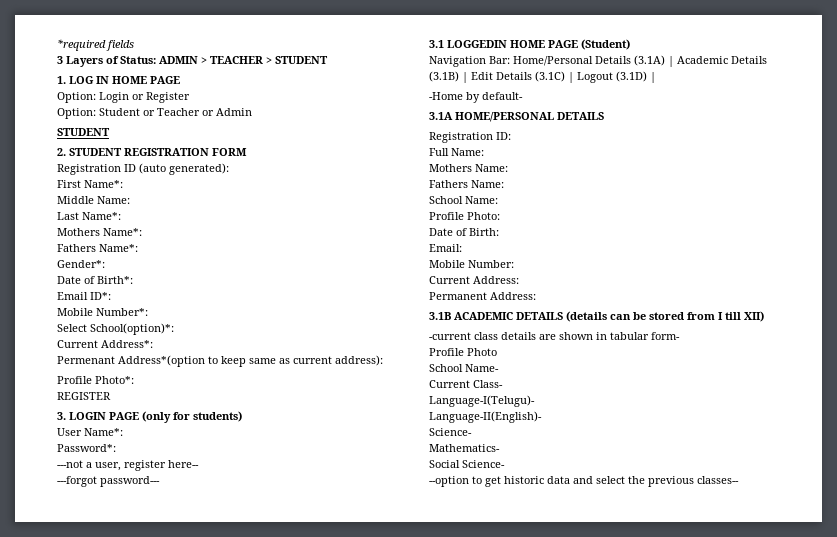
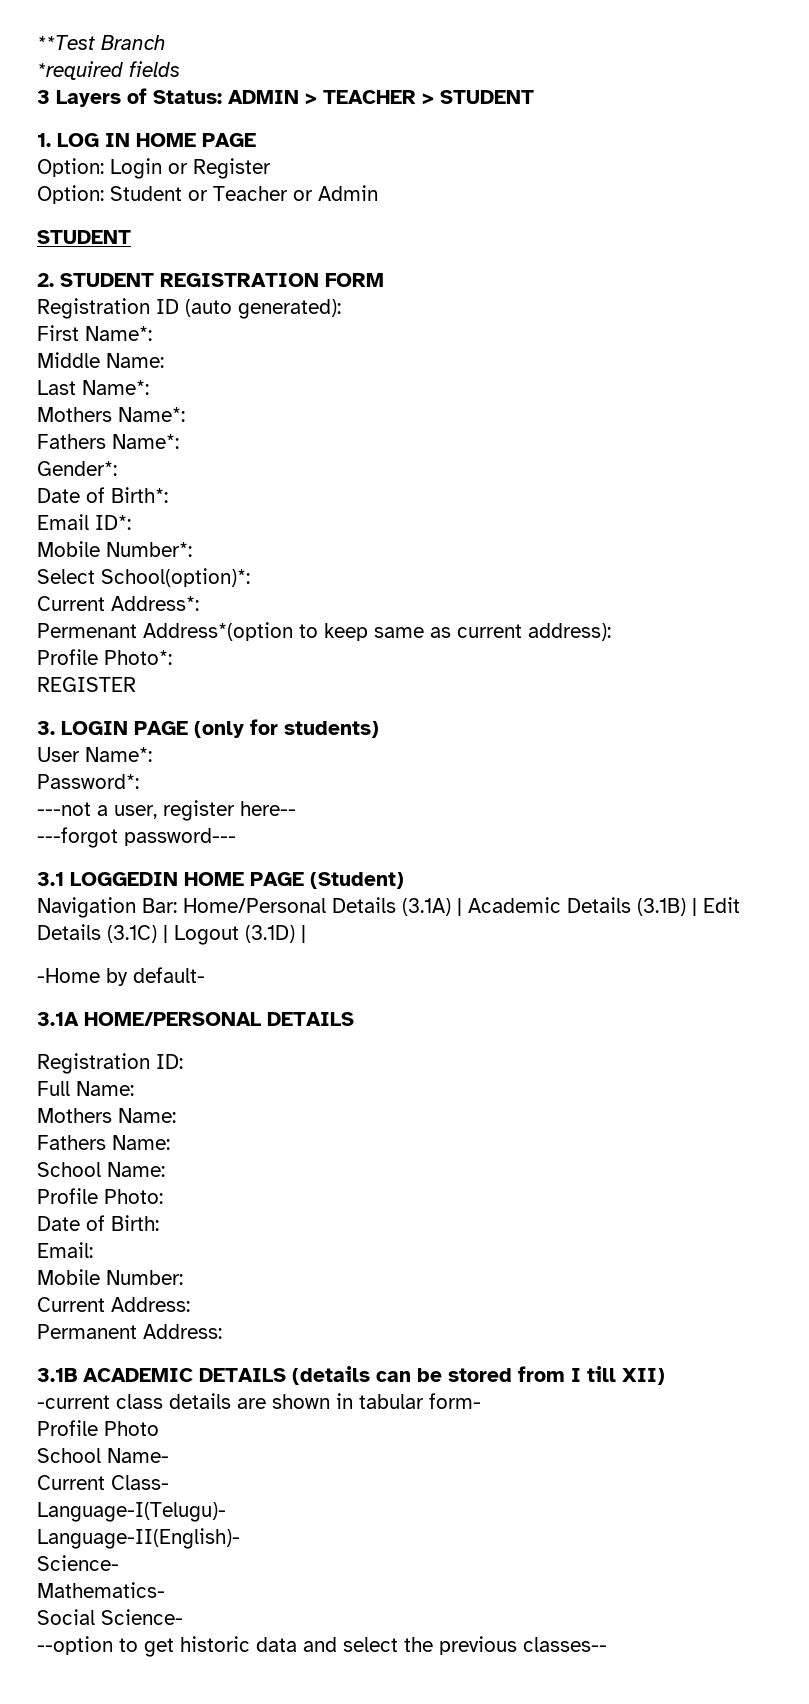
+ **Test Branch

